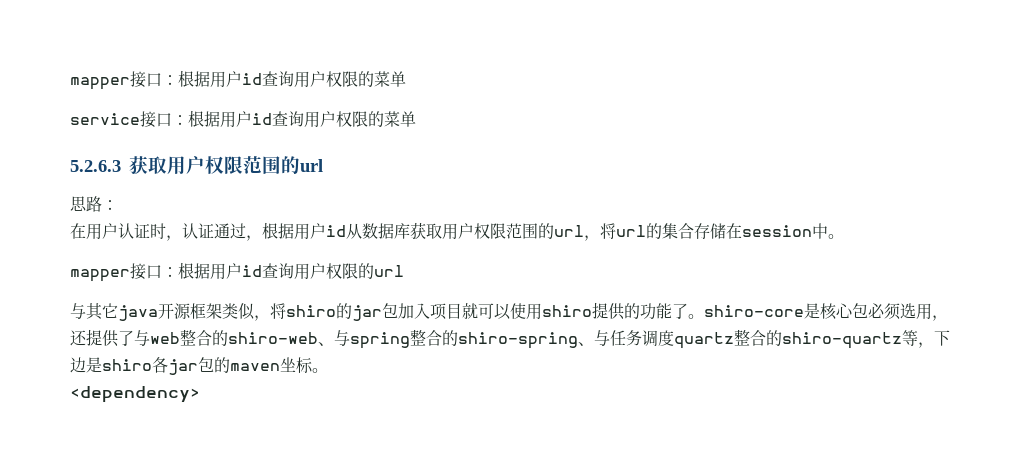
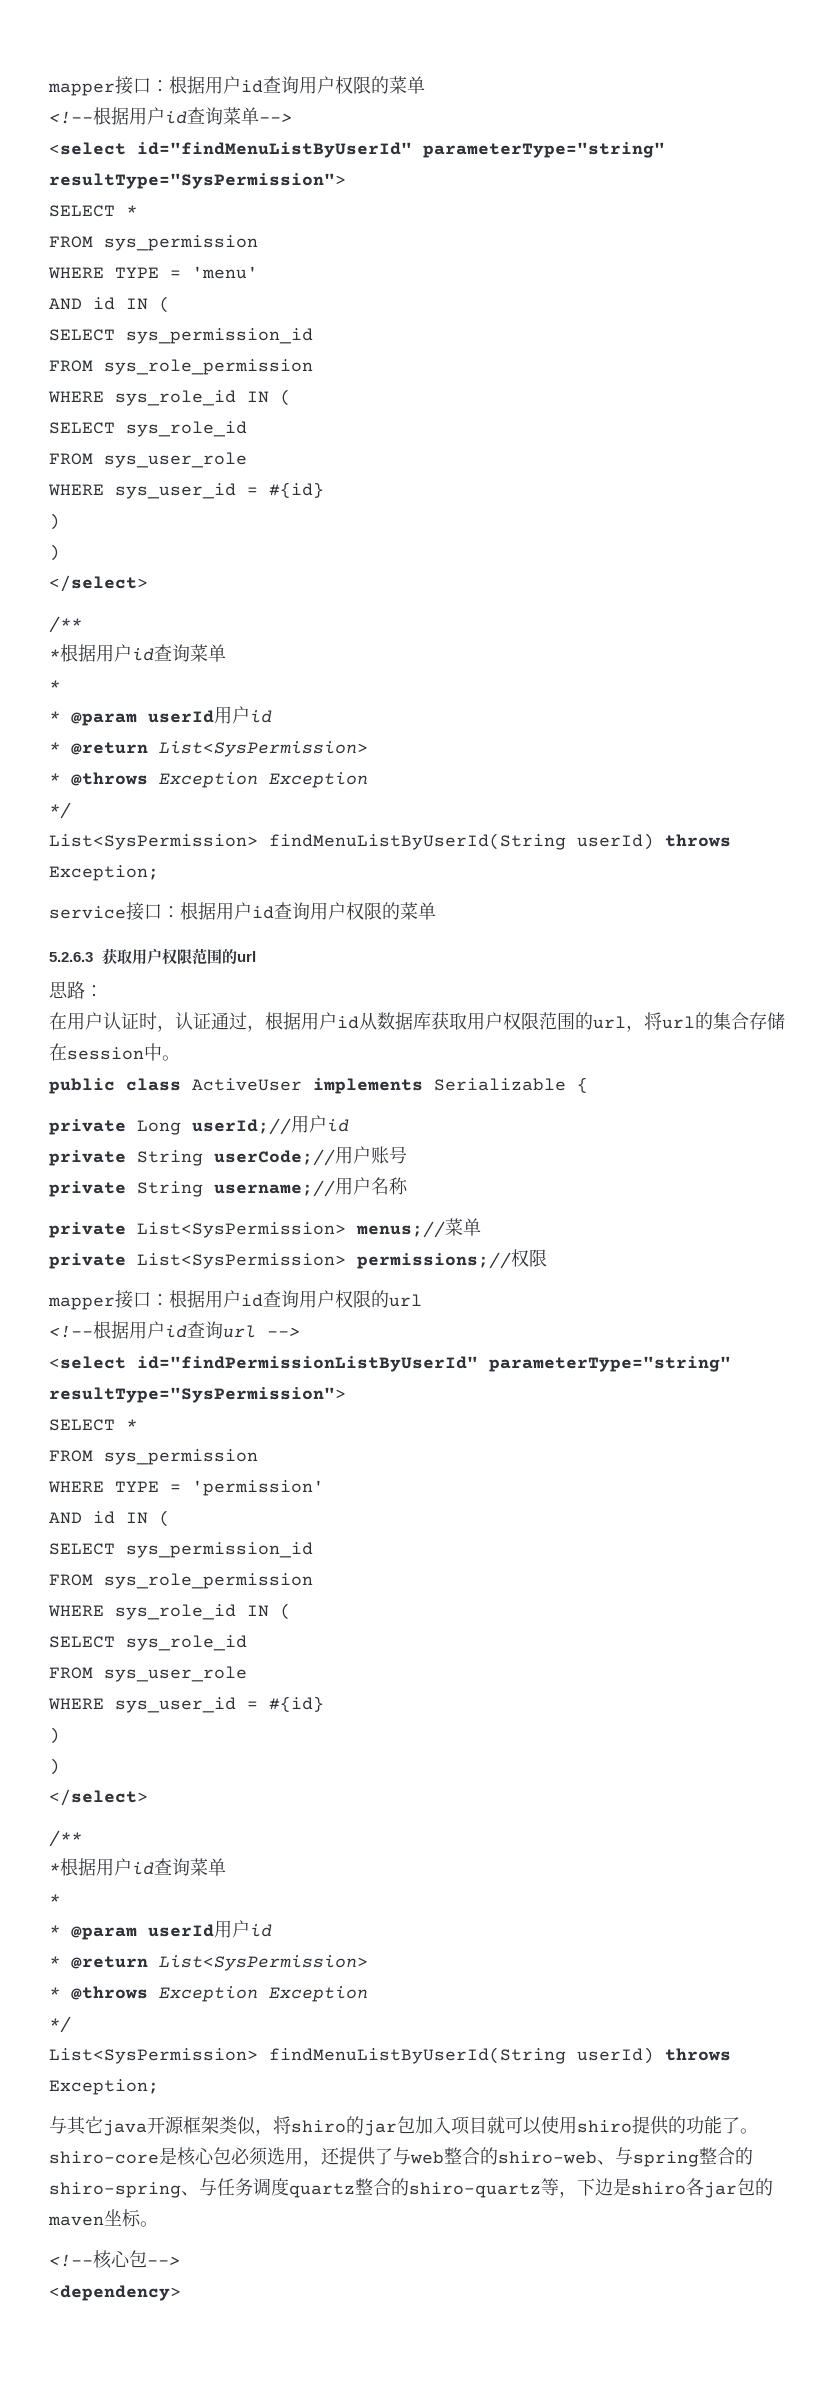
+ <!--根据用户id查询菜单-->
+ <select id="findMenuListByUserId" parameterType="string" resultType="SysPermission">
+ SELECT *
+ FROM sys_permission
+ WHERE TYPE = 'menu'
+ AND id IN (
+ SELECT sys_permission_id
+ FROM sys_role_permission
+ WHERE sys_role_id IN (
+ SELECT sys_role_id
+ FROM sys_user_role
+ WHERE sys_user_id = #{id}
+ )
+ )
+ </select>
+ /**
+ *根据用户id查询菜单
+ *
+ * @param userId用户id
+ * @return List<SysPermission>
+ * @throws Exception Exception
+ */
+ List<SysPermission> findMenuListByUserId(String userId) throws Exception;
+ public class ActiveUser implements Serializable {
+ private Long userId;//用户id
+ private String userCode;//用户账号
+ private String username;//用户名称
+ private List<SysPermission> menus;//菜单
+ private List<SysPermission> permissions;//权限
+ <!--根据用户id查询url -->
+ <select id="findPermissionListByUserId" parameterType="string" resultType="SysPermission">
+ SELECT *
+ FROM sys_permission
+ WHERE TYPE = 'permission'
+ AND id IN (
+ SELECT sys_permission_id
+ FROM sys_role_permission
+ WHERE sys_role_id IN (
+ SELECT sys_role_id
+ FROM sys_user_role
+ WHERE sys_user_id = #{id}
+ )
+ )
+ </select>
+ /**
+ *根据用户id查询菜单
+ *
+ * @param userId用户id
+ * @return List<SysPermission>
+ * @throws Exception Exception
+ */
+ List<SysPermission> findMenuListByUserId(String userId) throws Exception;
+ <!--核心包-->

